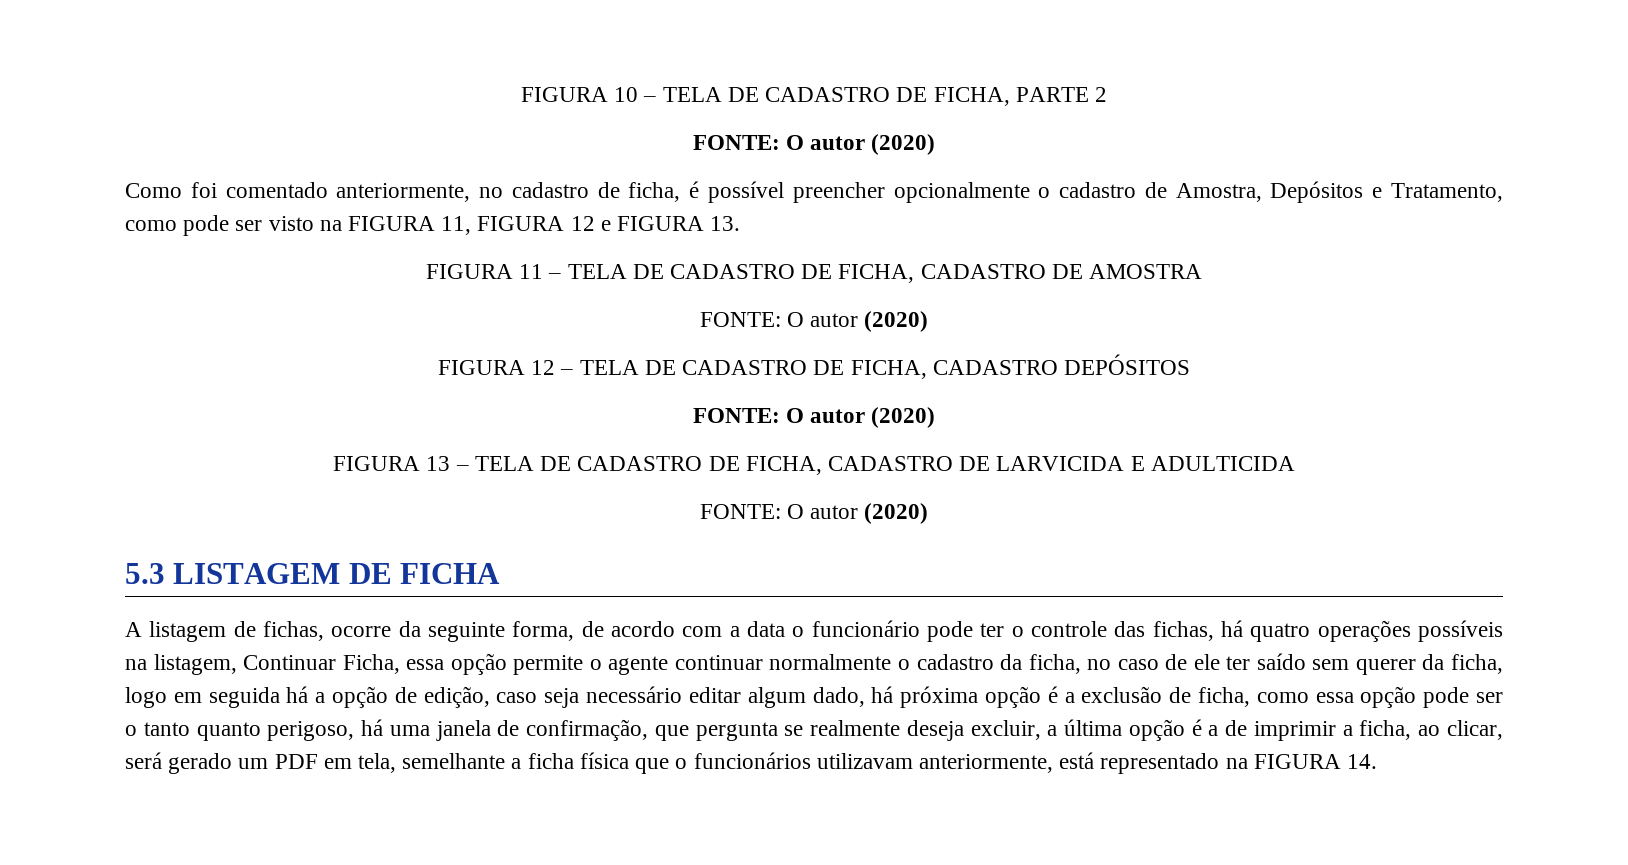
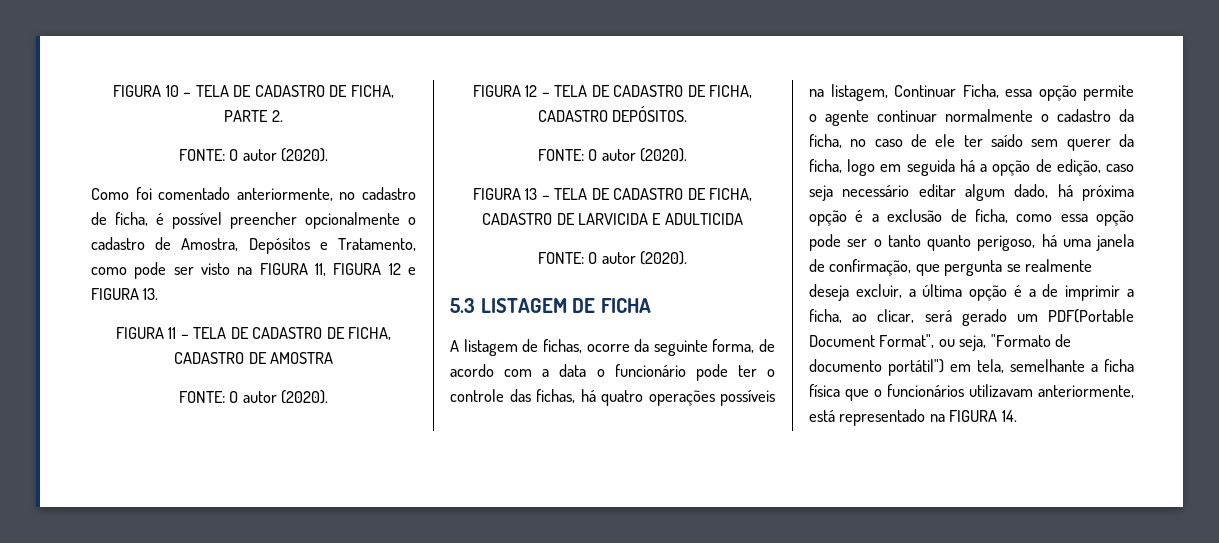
- FIGURA 10 – TELA DE CADASTRO DE FICHA, PARTE 2
- FONTE: O autor (2020)
+ FIGURA 10 – TELA DE CADASTRO DE FICHA, PARTE 2.
+ FONTE: O autor (2020).
  FIGURA 11 – TELA DE CADASTRO DE FICHA, CADASTRO DE AMOSTRA
- FONTE: O autor (2020)
+ FONTE: O autor (2020).
- FIGURA 12 – TELA DE CADASTRO DE FICHA, CADASTRO DEPÓSITOS
- FONTE: O autor (2020)
+ FIGURA 12 – TELA DE CADASTRO DE FICHA, CADASTRO DEPÓSITOS.
+ FONTE: O autor (2020).
  FIGURA 13 – TELA DE CADASTRO DE FICHA, CADASTRO DE LARVICIDA E ADULTICIDA
- FONTE: O autor (2020)
+ FONTE: O autor (2020).
- A listagem de fichas, ocorre da seguinte forma, de acordo com a data o funcionário pode ter o controle das fichas, há quatro operações possíveis na listagem, Continuar Ficha, essa opção permite o agente continuar normalmente o cadastro da ficha, no caso de ele ter saído sem querer da ficha, logo em seguida há a opção de edição, caso seja necessário editar algum dado, há próxima opção é a exclusão de ficha, como essa opção pode ser o tanto quanto perigoso, há uma janela de confirmação, que pergunta se realmente deseja excluir, a última opção é a de imprimir a ficha, ao clicar, será gerado um PDF em tela, semelhante a ficha física que o funcionários utilizavam anteriormente, está representado na FIGURA 14.
+ A listagem de fichas, ocorre da seguinte forma, de acordo com a data o funcionário pode ter o controle das fichas, há quatro operações possíveis na listagem, Continuar Ficha, essa opção permite o agente continuar normalmente o cadastro da ficha, no caso de ele ter saído sem querer da ficha, logo em seguida há a opção de edição, caso seja necessário editar algum dado, há próxima opção é a exclusão de ficha, como essa opção pode ser o tanto quanto perigoso, há uma janela de confirmação, que pergunta se realmente deseja excluir, a última opção é a de imprimir a ficha, ao clicar, será gerado um PDF(Portable Document Format", ou seja, "Formato de documento portátil") em tela, semelhante a ficha física que o funcionários utilizavam anteriormente, está representado na FIGURA 14.

